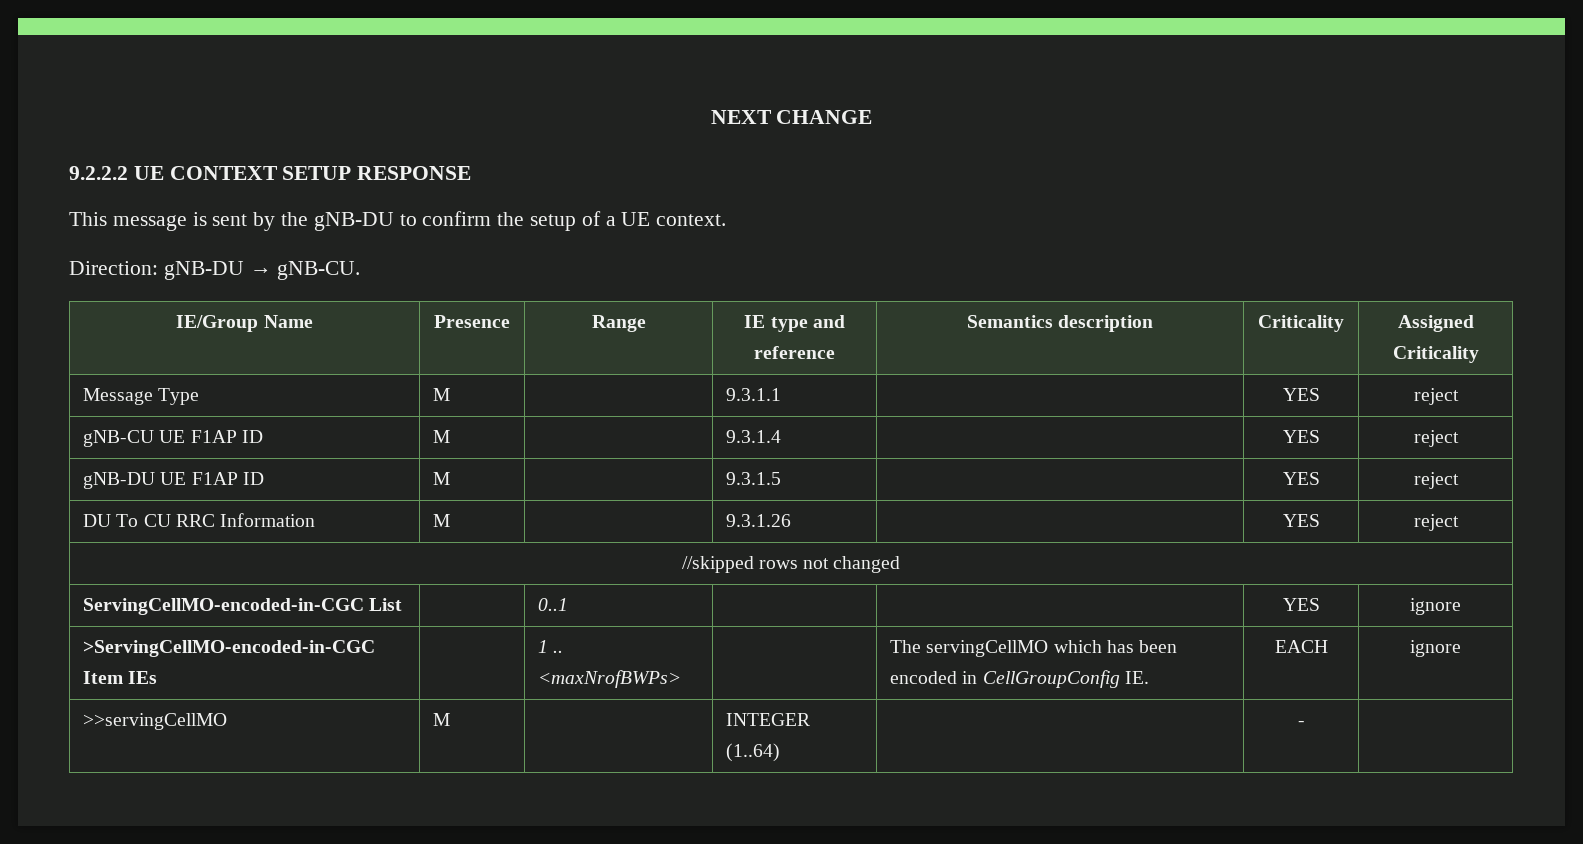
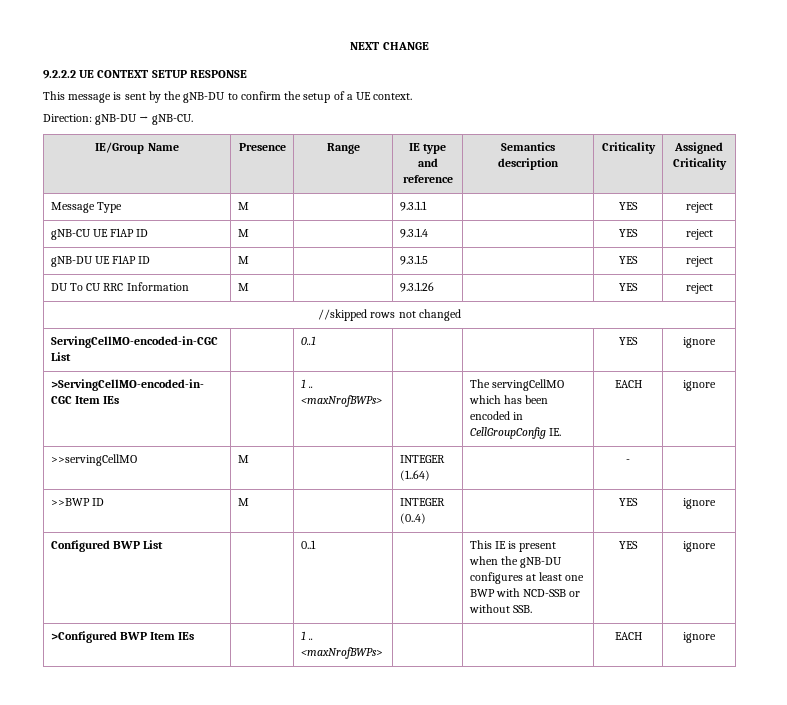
+ >>BWP ID | M | | INTEGER (0..4) | | YES | ignore
+ Configured BWP List | | 0..1 | | This IE is present when the gNB-DU configures at least one BWP with NCD-SSB or without SSB. | YES | ignore
+ >Configured BWP Item IEs | | 1 .. <maxNrofBWPs> | | | EACH | ignore

